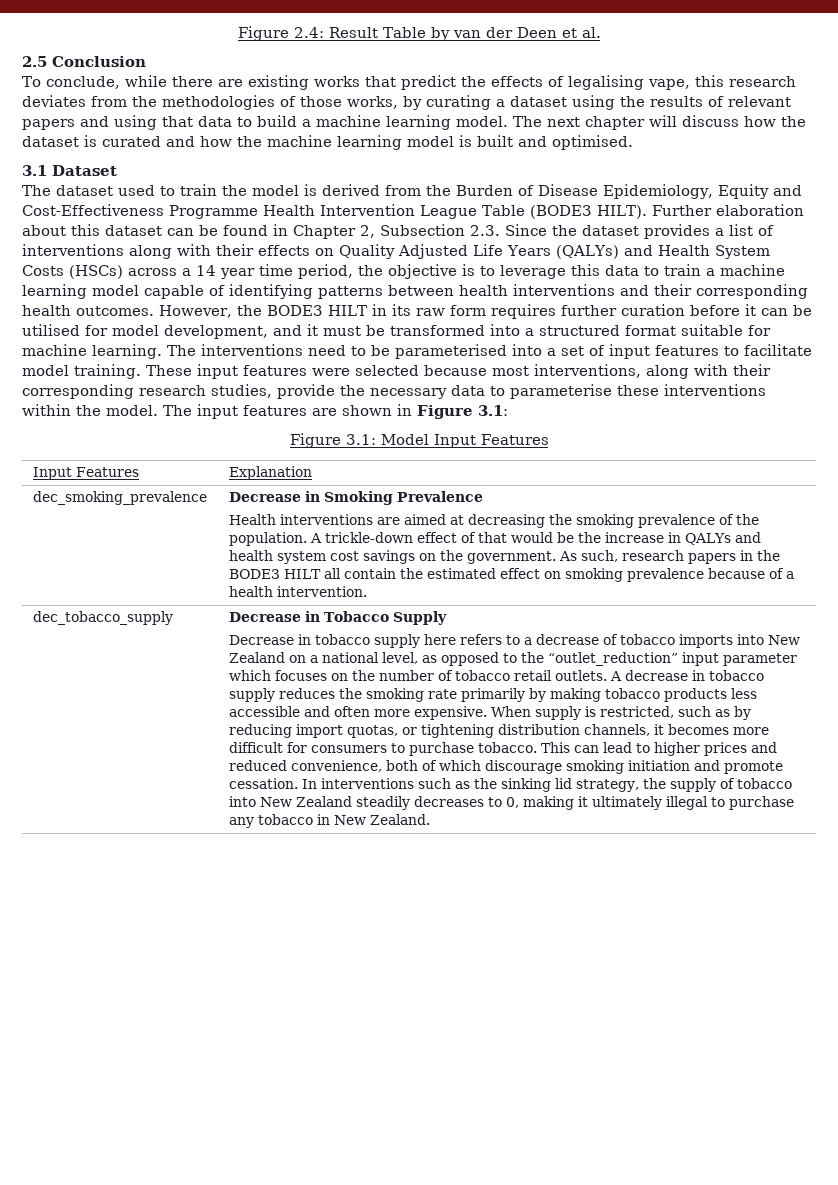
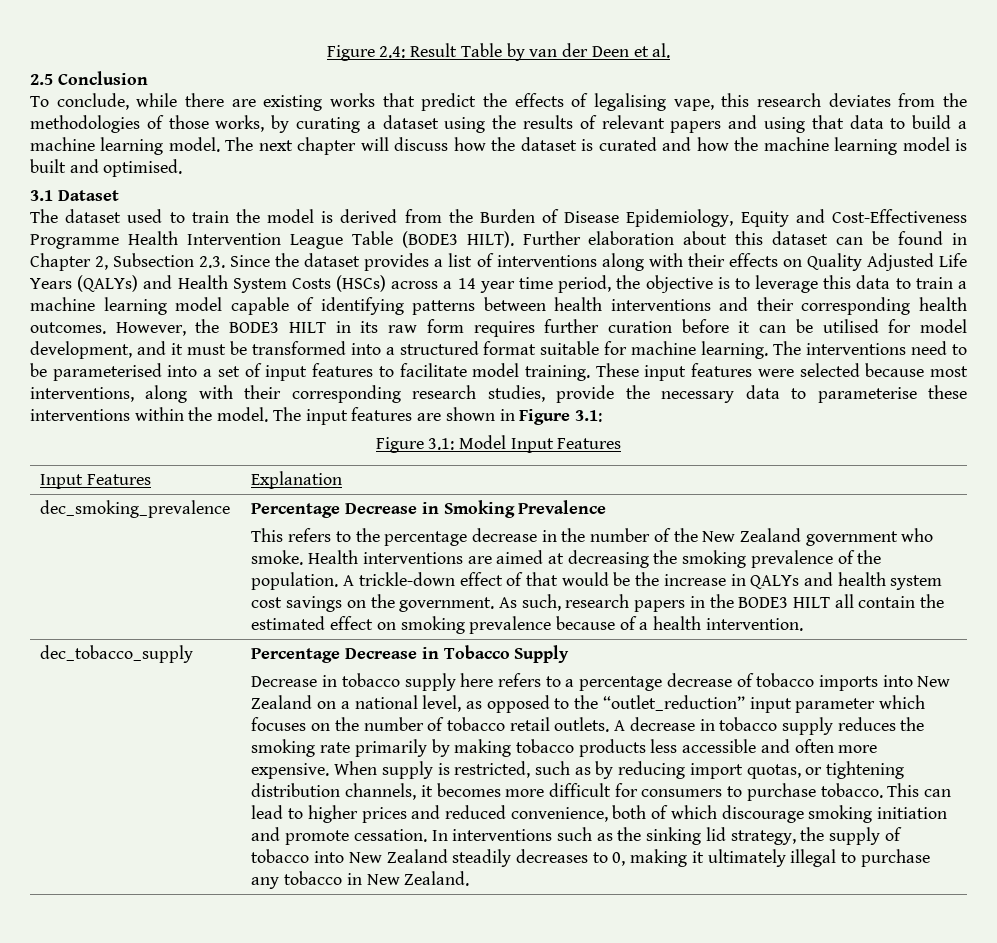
- Decrease in Smoking Prevalence
+ Percentage Decrease in Smoking Prevalence
+ This refers to the percentage decrease in the number of the New Zealand government who smoke.
- Decrease in Tobacco Supply
+ Percentage Decrease in Tobacco Supply
- Decrease in tobacco supply here refers to a decrease of tobacco imports into New Zealand on a national level, as opposed to the “outlet_reduction” input parameter which focuses on the number of tobacco retail outlets.
+ Decrease in tobacco supply here refers to a percentage decrease of tobacco imports into New Zealand on a national level, as opposed to the “outlet_reduction” input parameter which focuses on the number of tobacco retail outlets.

